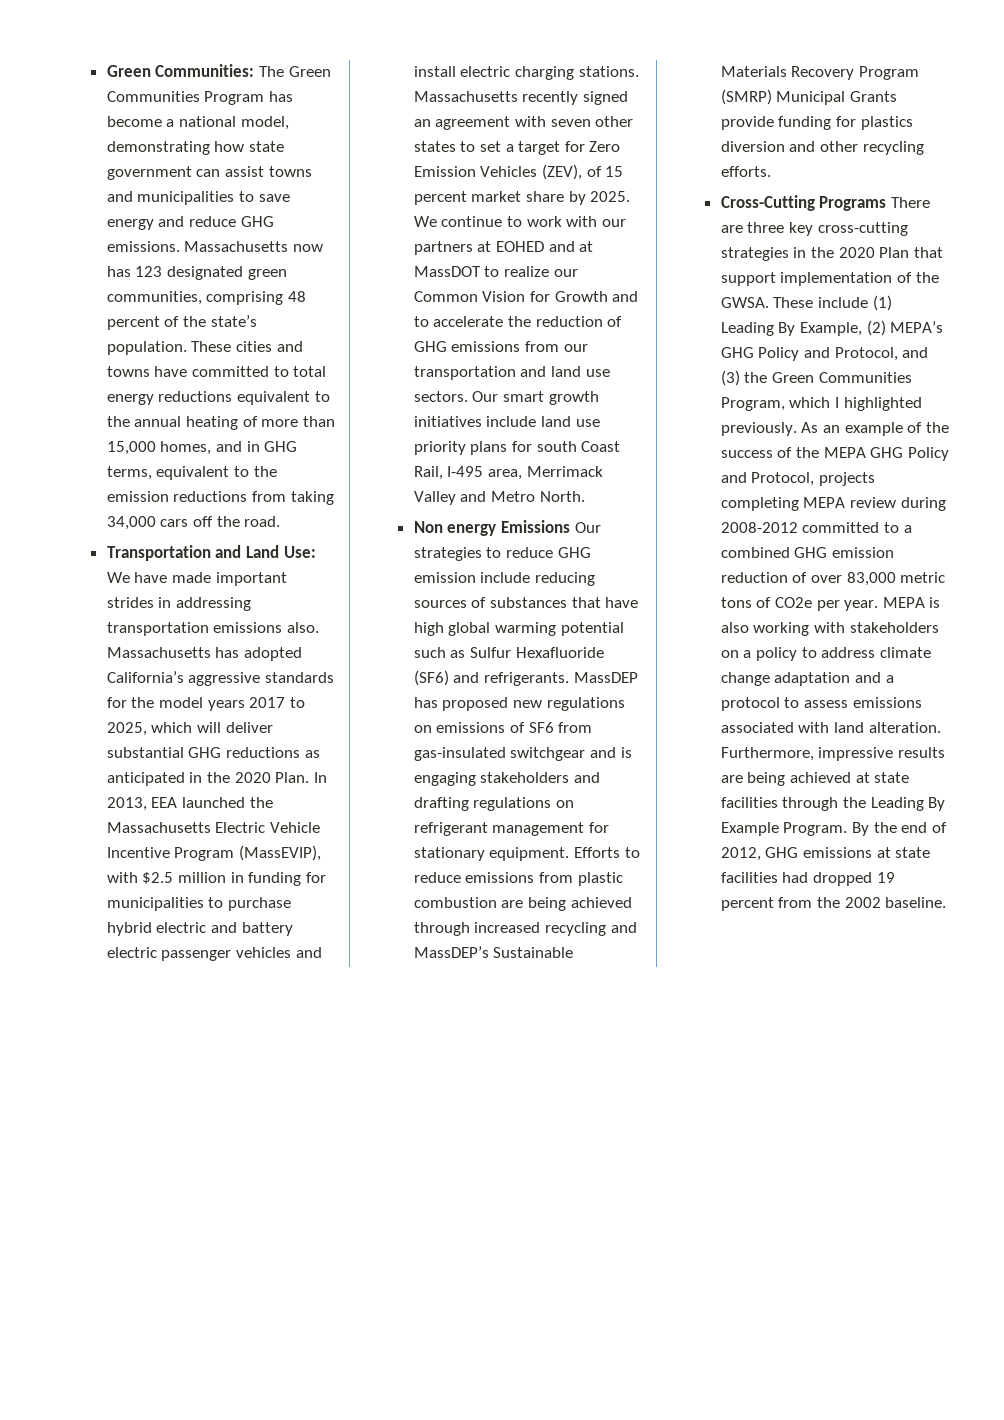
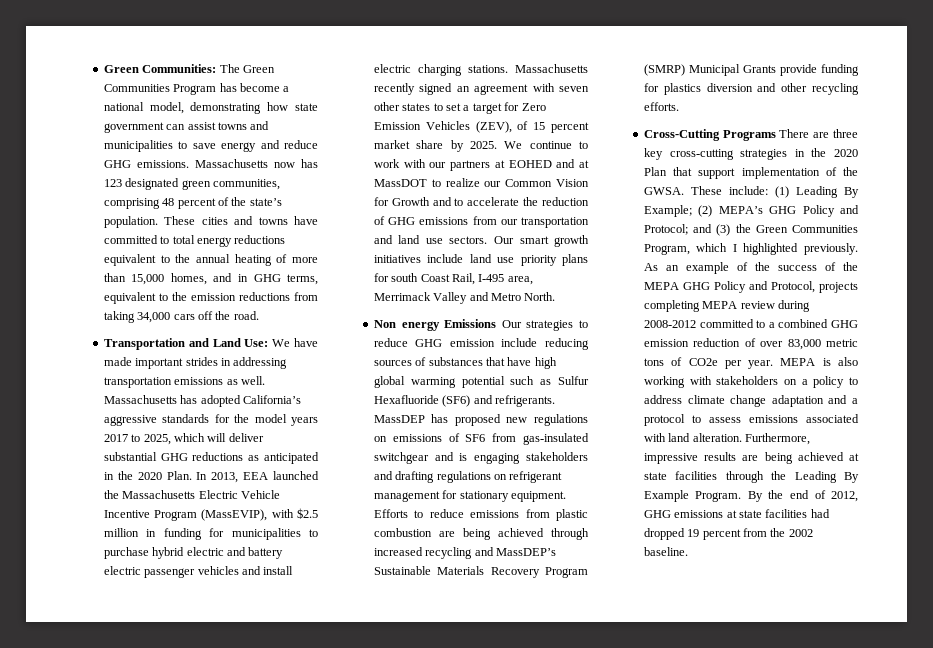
- Transportation and Land Use: We have made important strides in addressing transportation emissions also.
+ Transportation and Land Use: We have made important strides in addressing transportation emissions as well.
- These include (1) Leading By Example, (2) MEPA’s GHG Policy and Protocol, and (3) the Green Communities Program, which I highlighted previously.
+ These include: (1) Leading By Example; (2) MEPA’s GHG Policy and Protocol; and (3) the Green Communities Program, which I highlighted previously.

